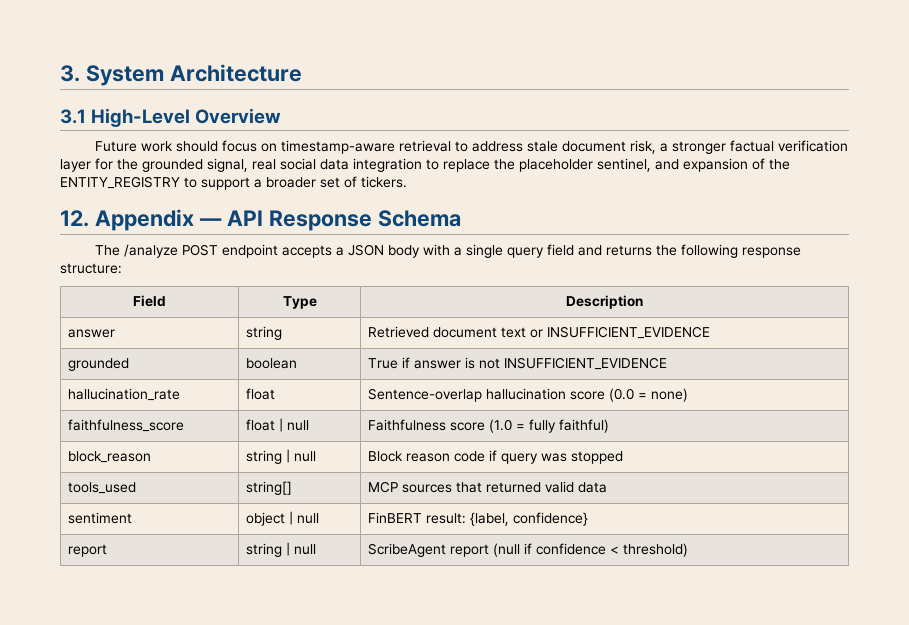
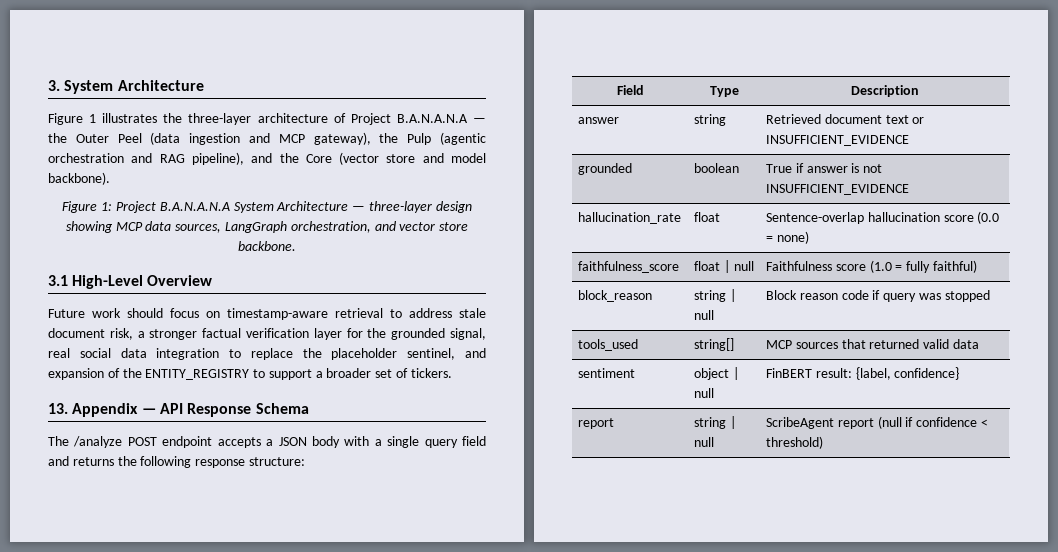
+ Figure 1 illustrates the three-layer architecture of Project B.A.N.A.N.A — the Outer Peel (data ingestion and MCP gateway), the Pulp (agentic orchestration and RAG pipeline), and the Core (vector store and model backbone).
+ Figure 1: Project B.A.N.A.N.A System Architecture — three-layer design showing MCP data sources, LangGraph orchestration, and vector store backbone.
- 12. Appendix — API Response Schema
+ 13. Appendix — API Response Schema

